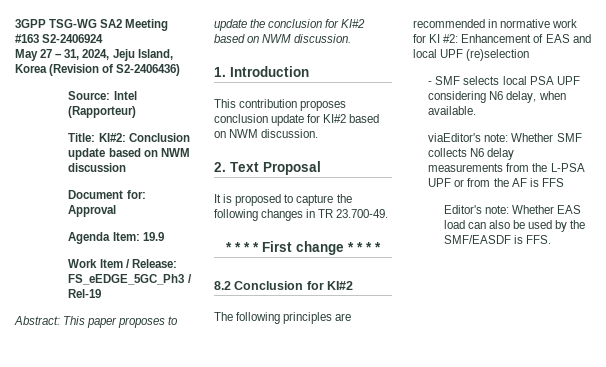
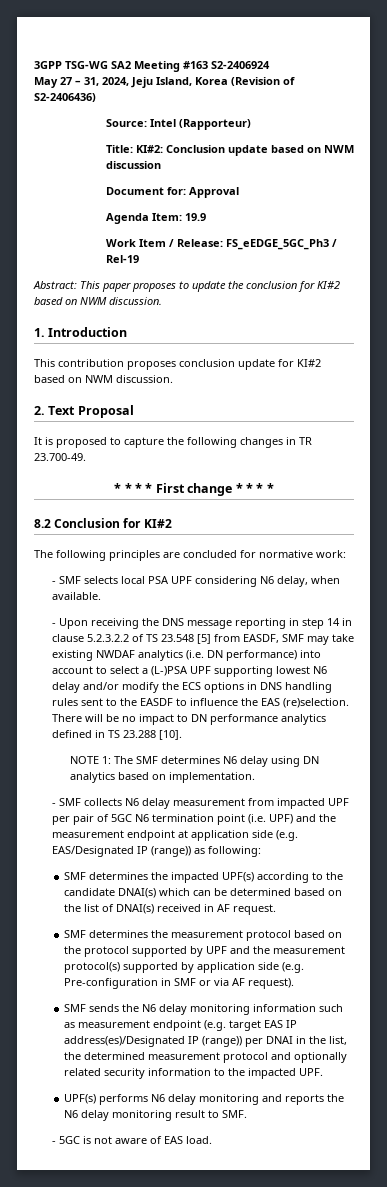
- The following principles are recommended in normative work for KI #2: Enhancement of EAS and local UPF (re)selection
+ The following principles are concluded for normative work:
- viaEditor's note: Whether SMF collects N6 delay measurements from the L-PSA UPF or from the AF is FFS
- Editor's note: Whether EAS load can also be used by the SMF/EASDF is FFS.
+ - Upon receiving the DNS message reporting in step 14 in clause 5.2.3.2.2 of TS 23.548 [5] from EASDF, SMF may take existing NWDAF analytics (i.e. DN performance) into account to select a (L-)PSA UPF supporting lowest N6 delay and/or modify the ECS options in DNS handling rules sent to the EASDF to influence the EAS (re)selection. There will be no impact to DN performance analytics defined in TS 23.288 [10].
+ NOTE 1: The SMF determines N6 delay using DN analytics based on implementation.
+ - SMF collects N6 delay measurement from impacted UPF per pair of 5GC N6 termination point (i.e. UPF) and the measurement endpoint at application side (e.g. EAS/Designated IP (range)) as following:
+ SMF determines the impacted UPF(s) according to the candidate DNAI(s) which can be determined based on the list of DNAI(s) received in AF request.
+ SMF determines the measurement protocol based on the protocol supported by UPF and the measurement protocol(s) supported by application side (e.g. Pre-configuration in SMF or via AF request).
+ SMF sends the N6 delay monitoring information such as measurement endpoint (e.g. target EAS IP address(es)/Designated IP (range)) per DNAI in the list, the determined measurement protocol and optionally related security information to the impacted UPF.
+ UPF(s) performs N6 delay monitoring and reports the N6 delay monitoring result to SMF.
+ - 5GC is not aware of EAS load.

